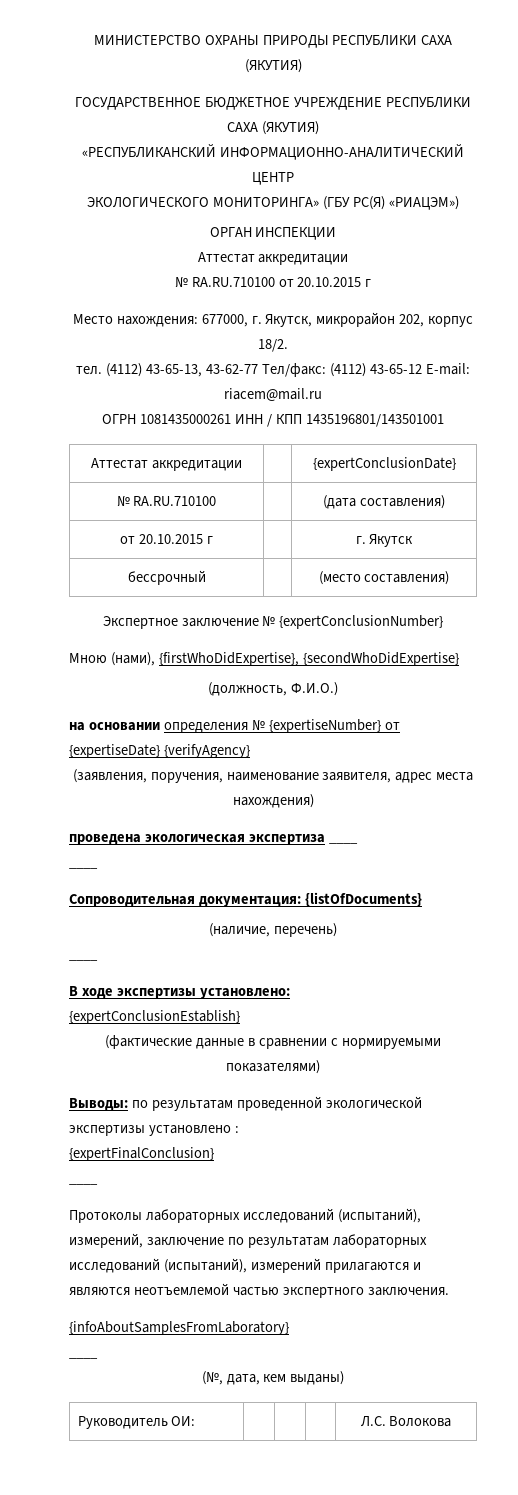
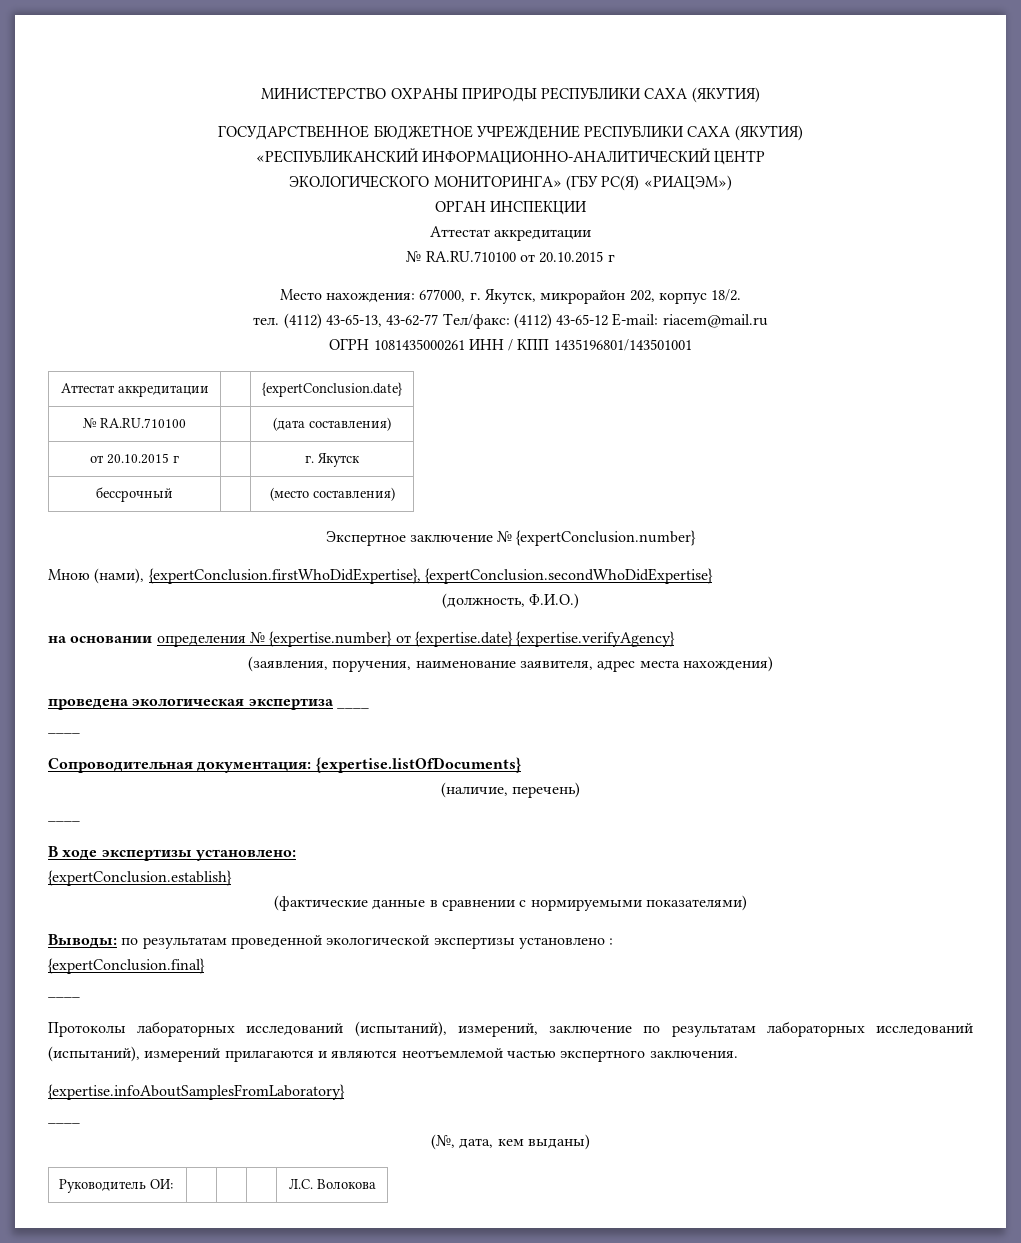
- Аттестат аккредитации | | {expertConclusionDate}
+ Аттестат аккредитации | | {expertConclusion.date}
- Экспертное заключение № {expertConclusionNumber}
+ Экспертное заключение № {expertConclusion.number}
- Мною (нами), {firstWhoDidExpertise}, {secondWhoDidExpertise}
+ Мною (нами), {expertConclusion.firstWhoDidExpertise}, {expertConclusion.secondWhoDidExpertise}
- на основании определения № {expertiseNumber} от {expertiseDate} {verifyAgency}
+ на основании определения № {expertise.number} от {expertise.date} {expertise.verifyAgency}
- Сопроводительная документация: {listOfDocuments}
+ Сопроводительная документация: {expertise.listOfDocuments}
- {expertConclusionEstablish}
+ {expertConclusion.establish}
- {expertFinalConclusion}
+ {expertConclusion.final}
- {infoAboutSamplesFromLaboratory}
+ {expertise.infoAboutSamplesFromLaboratory}

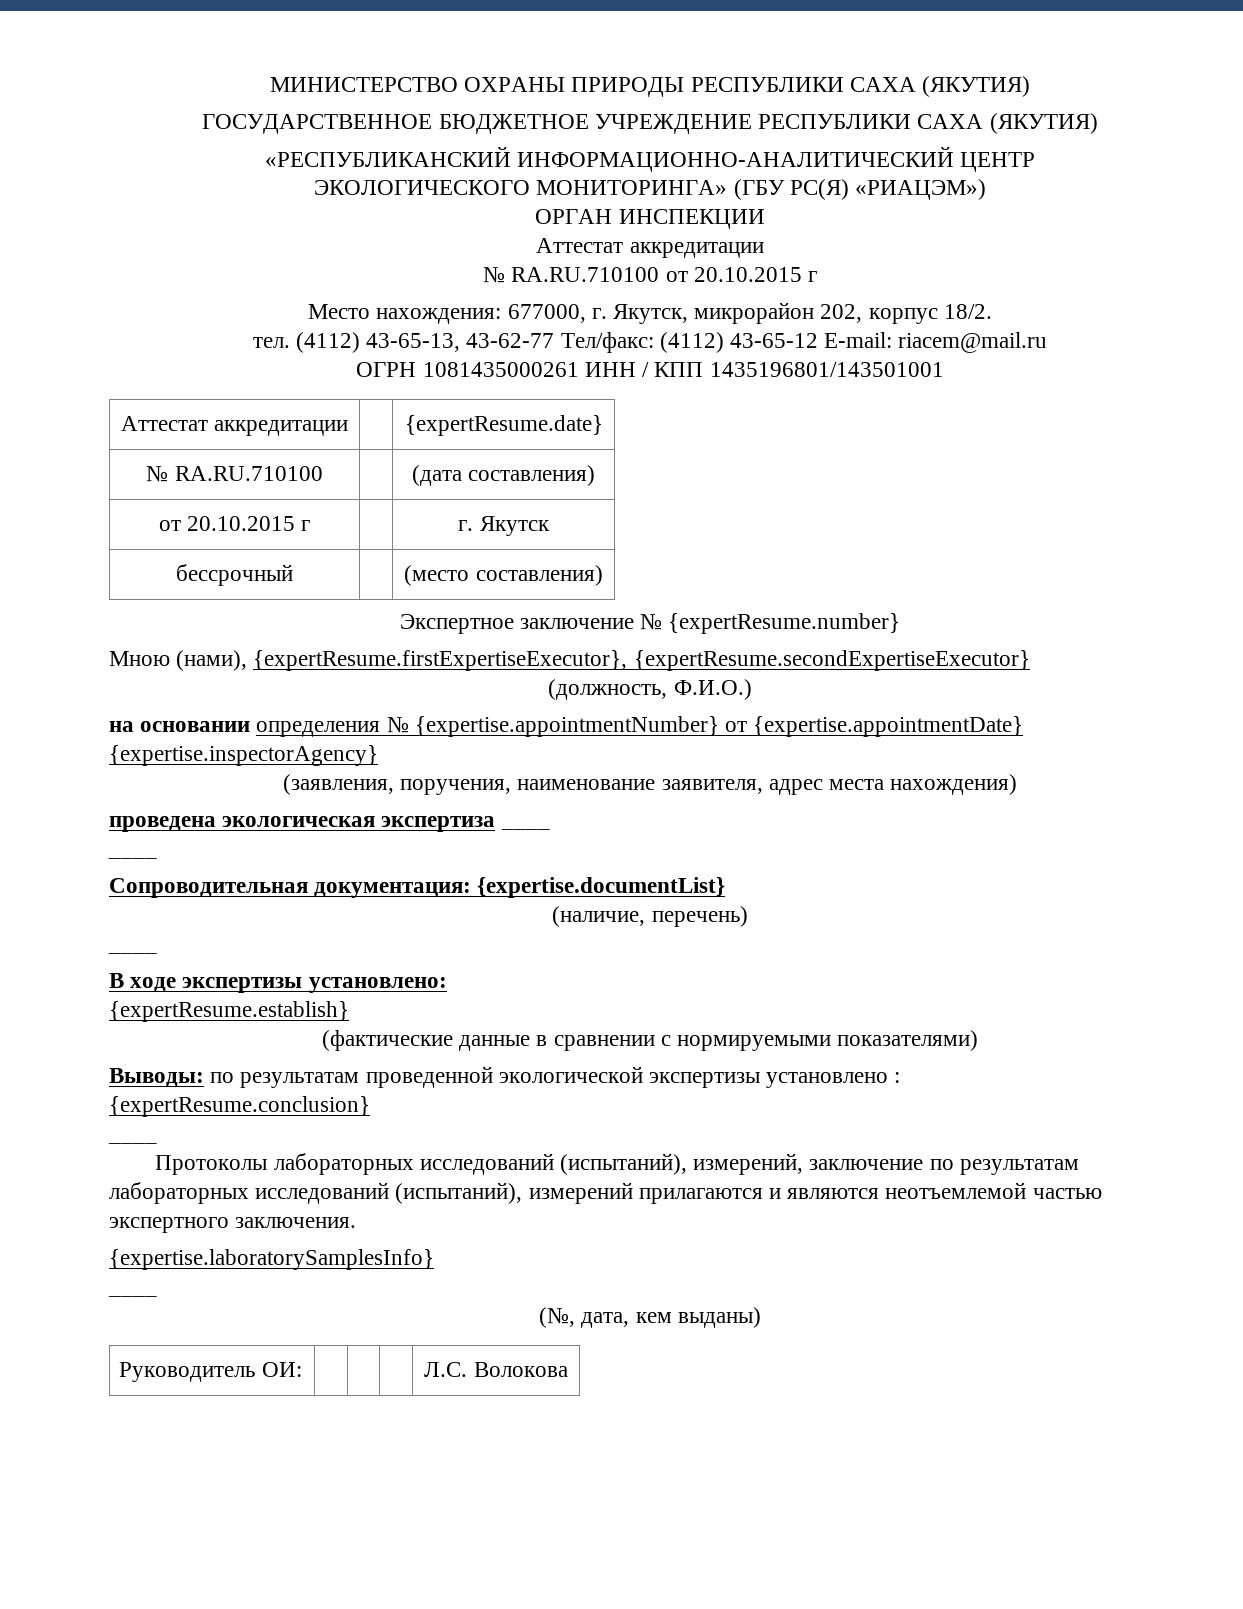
- Аттестат аккредитации | | {expertConclusion.date}
+ Аттестат аккредитации | | {expertResume.date}
- Экспертное заключение № {expertConclusion.number}
+ Экспертное заключение № {expertResume.number}
- Мною (нами), {expertConclusion.firstWhoDidExpertise}, {expertConclusion.secondWhoDidExpertise}
+ Мною (нами), {expertResume.firstExpertiseExecutor}, {expertResume.secondExpertiseExecutor}
- на основании определения № {expertise.number} от {expertise.date} {expertise.verifyAgency}
+ на основании определения № {expertise.appointmentNumber} от {expertise.appointmentDate} {expertise.inspectorAgency}
- Сопроводительная документация: {expertise.listOfDocuments}
+ Сопроводительная документация: {expertise.documentList}
- {expertConclusion.establish}
+ {expertResume.establish}
- {expertConclusion.final}
+ {expertResume.conclusion}
- {expertise.infoAboutSamplesFromLaboratory}
+ {expertise.laboratorySamplesInfo}

